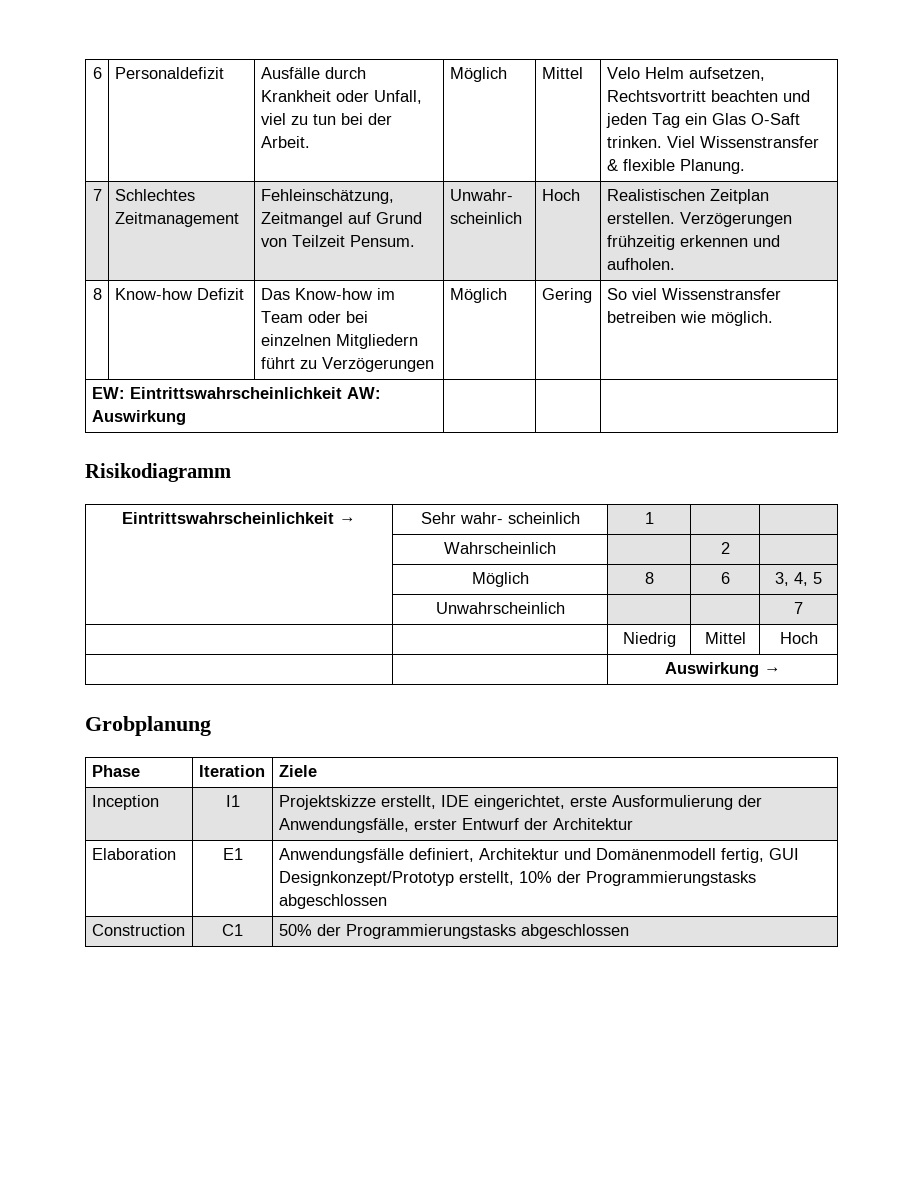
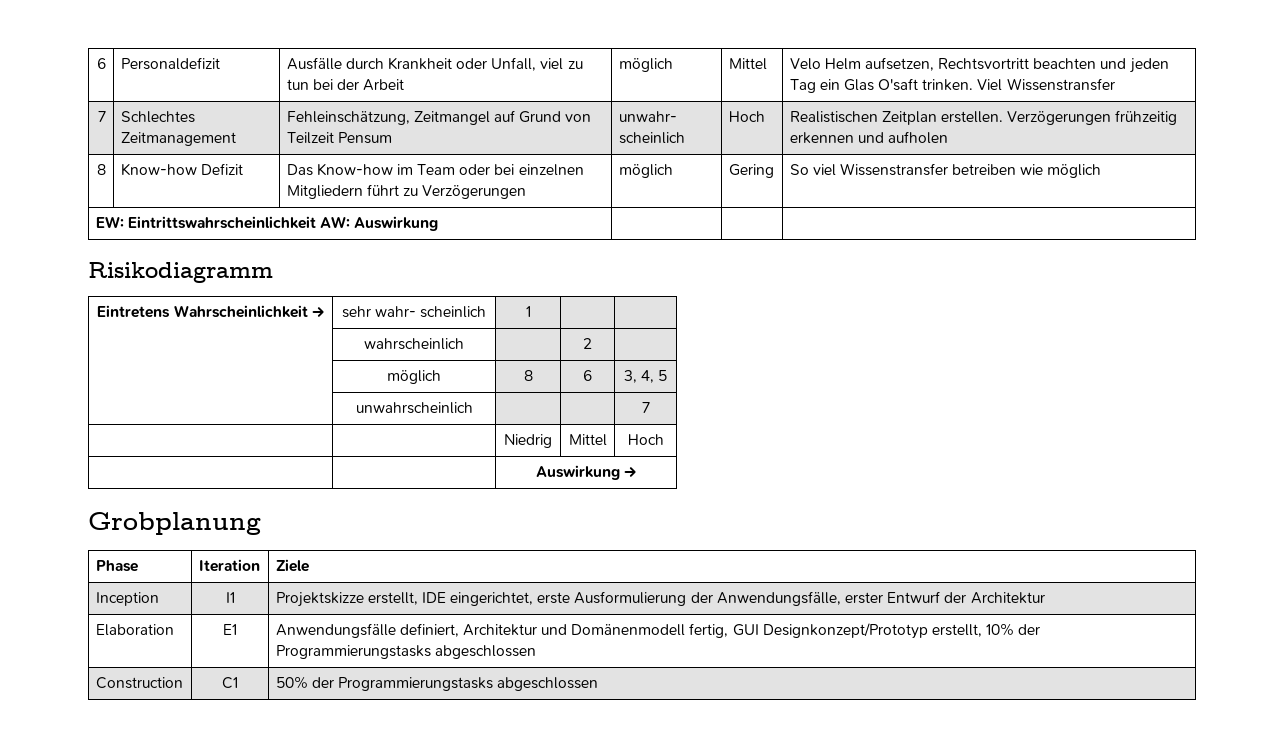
- 6 | Personaldefizit | Ausfälle durch Krankheit oder Unfall, viel zu tun bei der Arbeit. | Möglich | Mittel | Velo Helm aufsetzen, Rechtsvortritt beachten und jeden Tag ein Glas O-Saft trinken. Viel Wissenstransfer & flexible Planung.
+ 6 | Personaldefizit | Ausfälle durch Krankheit oder Unfall, viel zu tun bei der Arbeit | möglich | Mittel | Velo Helm aufsetzen, Rechtsvortritt beachten und jeden Tag ein Glas O'saft trinken. Viel Wissenstransfer
- 7 | Schlechtes Zeitmanagement | Fehleinschätzung, Zeitmangel auf Grund von Teilzeit Pensum. | Unwahr- scheinlich | Hoch | Realistischen Zeitplan erstellen. Verzögerungen frühzeitig erkennen und aufholen.
+ 7 | Schlechtes Zeitmanagement | Fehleinschätzung, Zeitmangel auf Grund von Teilzeit Pensum | unwahr- scheinlich | Hoch | Realistischen Zeitplan erstellen. Verzögerungen frühzeitig erkennen und aufholen
- 8 | Know-how Defizit | Das Know-how im Team oder bei einzelnen Mitgliedern führt zu Verzögerungen | Möglich | Gering | So viel Wissenstransfer betreiben wie möglich.
+ 8 | Know-how Defizit | Das Know-how im Team oder bei einzelnen Mitgliedern führt zu Verzögerungen | möglich | Gering | So viel Wissenstransfer betreiben wie möglich
- Eintrittswahrscheinlichkeit → | Sehr wahr- scheinlich | 1 | |
+ Eintretens Wahrscheinlichkeit → | sehr wahr- scheinlich | 1 | |
- | Wahrscheinlich | | 2 |
+ | wahrscheinlich | | 2 |
- | Möglich | 8 | 6 | 3, 4, 5
+ | möglich | 8 | 6 | 3, 4, 5
- | Unwahrscheinlich | | | 7
+ | unwahrscheinlich | | | 7

